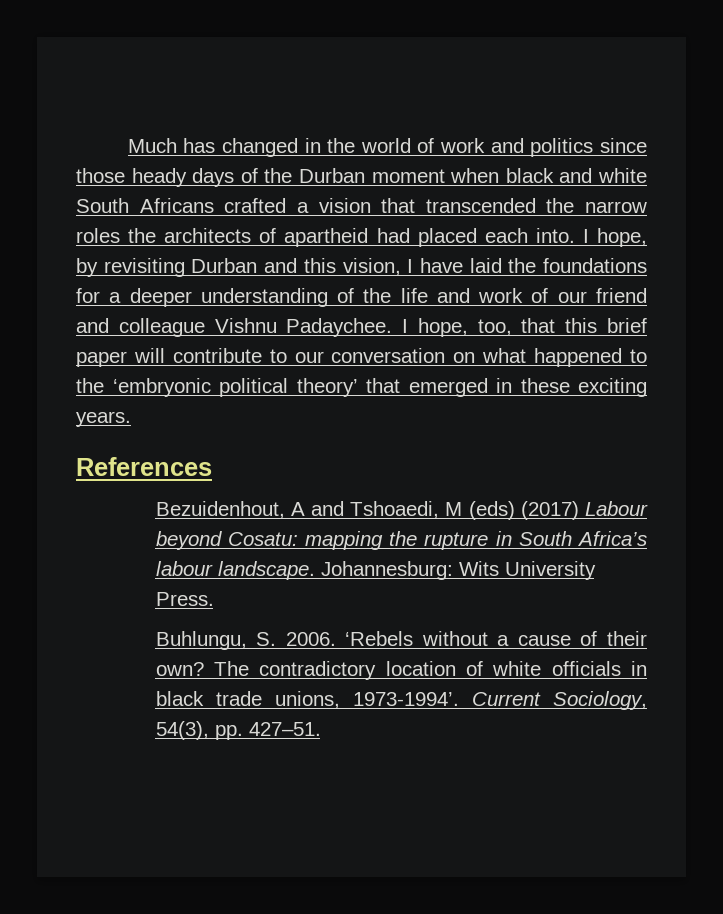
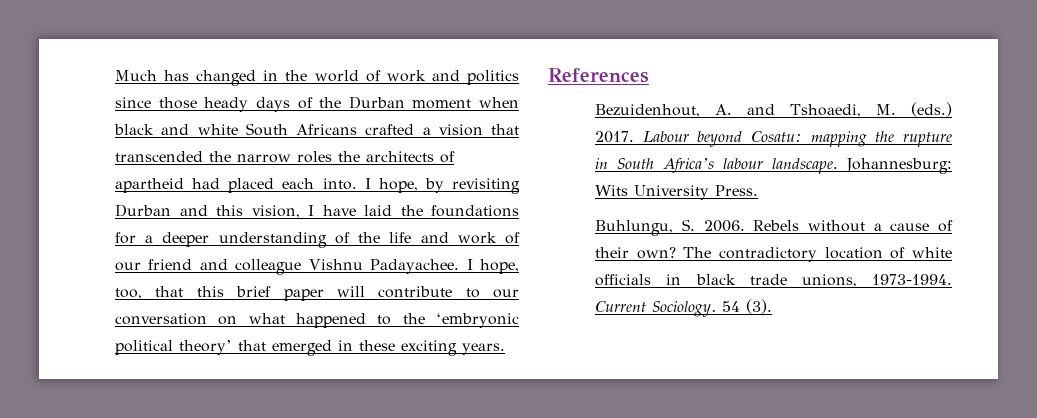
- I hope, by revisiting Durban and this vision, I have laid the foundations for a deeper understanding of the life and work of our friend and colleague Vishnu Padaychee.
+ I hope, by revisiting Durban and this vision, I have laid the foundations for a deeper understanding of the life and work of our friend and colleague Vishnu Padayachee.
- Bezuidenhout, A and Tshoaedi, M (eds) (2017) Labour beyond Cosatu: mapping the rupture in South Africa’s labour landscape.
+ Bezuidenhout, A. and Tshoaedi, M. (eds.) 2017. Labour beyond Cosatu: mapping the rupture in South Africa’s labour landscape.
- ‘Rebels without a cause of their own?
+ Rebels without a cause of their own?
- The contradictory location of white officials in black trade unions, 1973-1994’. Current Sociology, 54(3), pp. 427–51.
+ The contradictory location of white officials in black trade unions, 1973-1994. Current Sociology. 54 (3).

